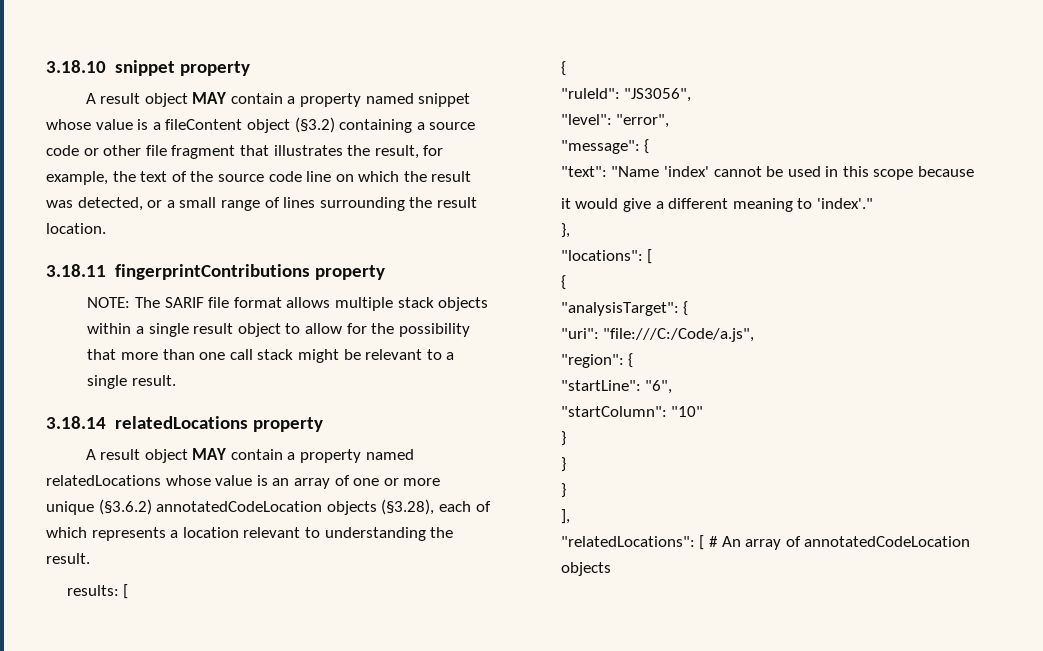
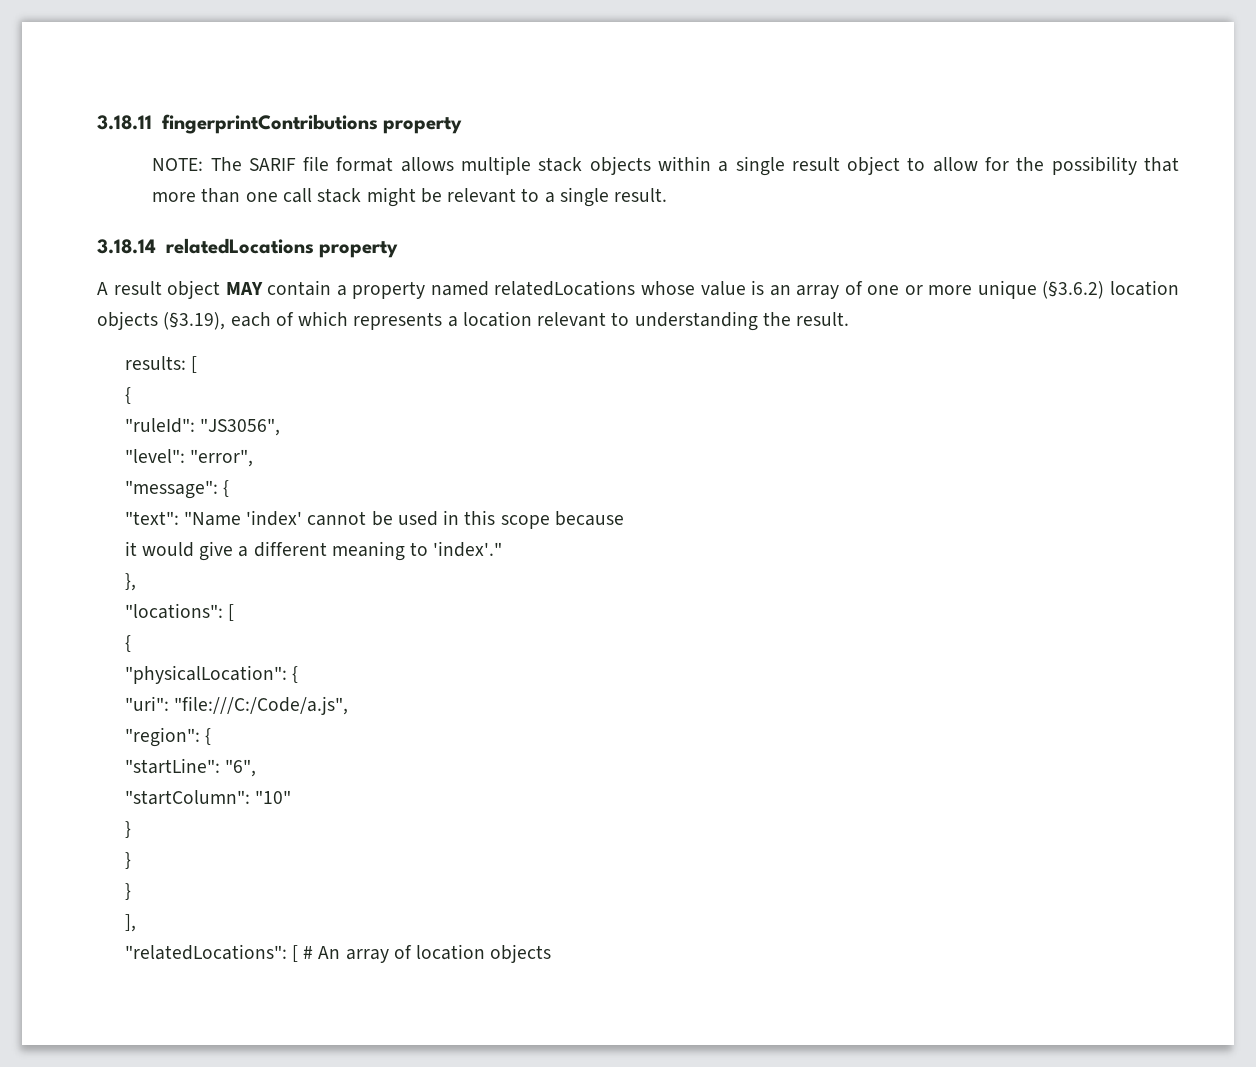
- 3.18.10 snippet property
- A result object MAY contain a property named snippet whose value is a fileContent object (§3.2) containing a source code or other file fragment that illustrates the result, for example, the text of the source code line on which the result was detected, or a small range of lines surrounding the result location.
- A result object MAY contain a property named relatedLocations whose value is an array of one or more unique (§3.6.2) annotatedCodeLocation objects (§3.28), each of which represents a location relevant to understanding the result.
+ A result object MAY contain a property named relatedLocations whose value is an array of one or more unique (§3.6.2) location objects (§3.19), each of which represents a location relevant to understanding the result.
- "analysisTarget": {
+ "physicalLocation": {
- "relatedLocations": [ # An array of annotatedCodeLocation objects
+ "relatedLocations": [ # An array of location objects

